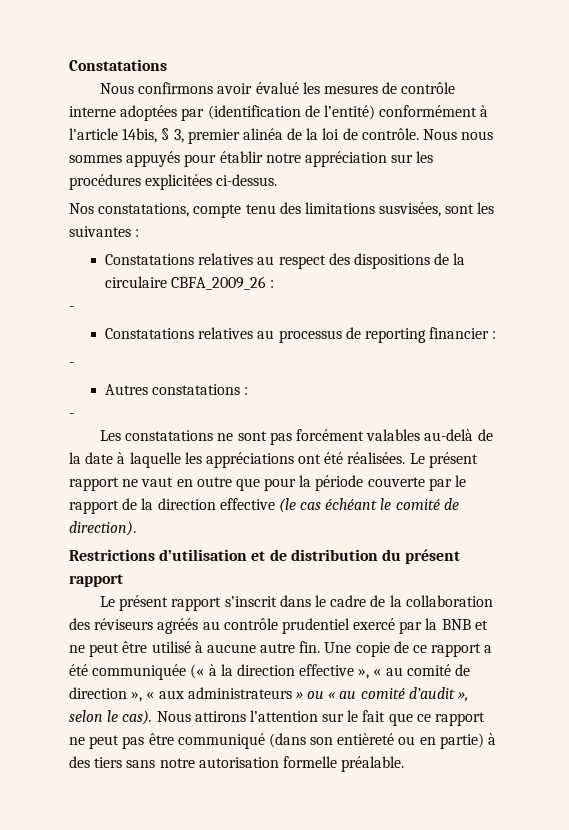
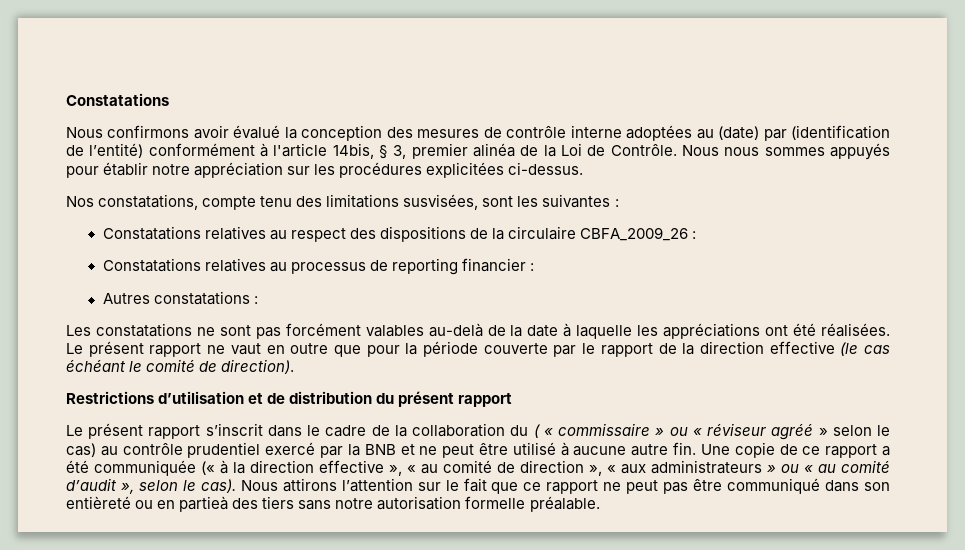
- Nous confirmons avoir évalué les mesures de contrôle interne adoptées par (identification de l’entité) conformément à l'article 14bis, § 3, premier alinéa de la loi de contrôle.
+ Nous confirmons avoir évalué la conception des mesures de contrôle interne adoptées au (date) par (identification de l’entité) conformément à l'article 14bis, § 3, premier alinéa de la Loi de Contrôle.
  Constatations relatives au respect des dispositions de la circulaire CBFA_2009_26 :
- -
  Constatations relatives au processus de reporting financier :
- -
  Autres constatations :
- -
- Le présent rapport s’inscrit dans le cadre de la collaboration des réviseurs agréés au contrôle prudentiel exercé par la BNB et ne peut être utilisé à aucune autre fin.
+ Le présent rapport s’inscrit dans le cadre de la collaboration du ( « commissaire » ou « réviseur agréé » selon le cas) au contrôle prudentiel exercé par la BNB et ne peut être utilisé à aucune autre fin.
- Nous attirons l’attention sur le fait que ce rapport ne peut pas être communiqué (dans son entièreté ou en partie) à des tiers sans notre autorisation formelle préalable.
+ Nous attirons l’attention sur le fait que ce rapport ne peut pas être communiqué dans son entièreté ou en partieà des tiers sans notre autorisation formelle préalable.

